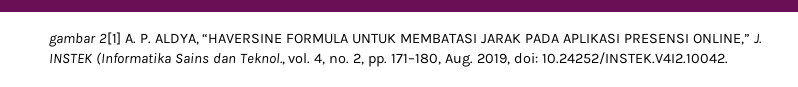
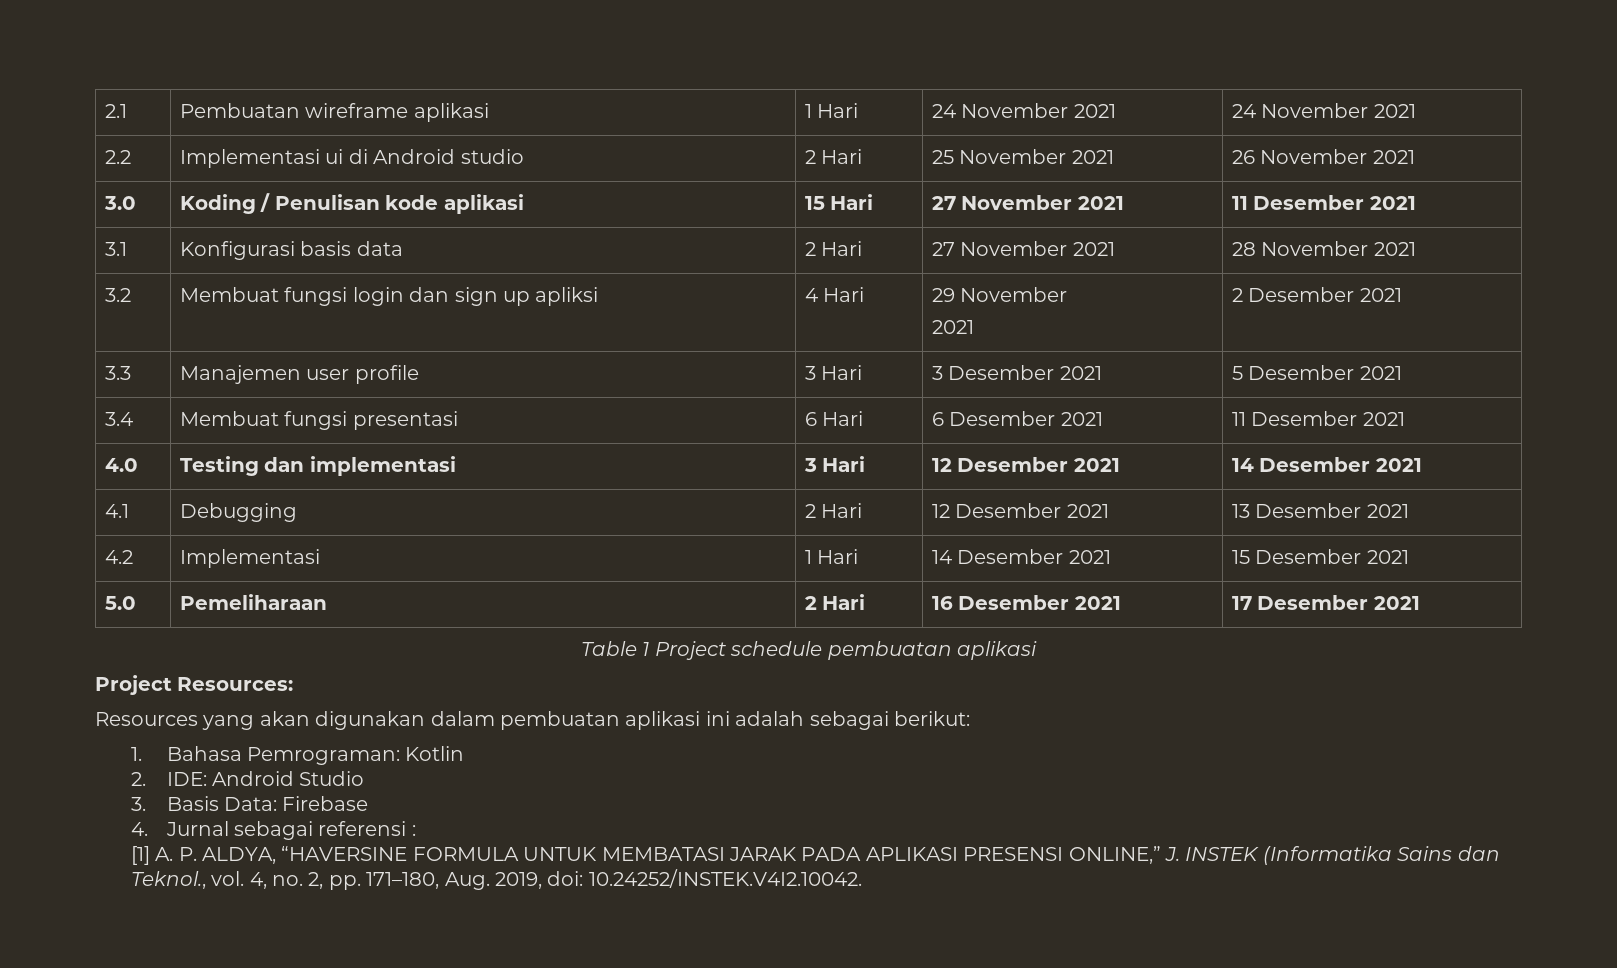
- gambar 2[1] A. P. ALDYA, “HAVERSINE FORMULA UNTUK MEMBATASI JARAK PADA APLIKASI PRESENSI ONLINE,” J. INSTEK (Informatika Sains dan Teknol., vol. 4, no. 2, pp. 171–180, Aug. 2019, doi: 10.24252/INSTEK.V4I2.10042.
+ 2.1 | Pembuatan wireframe aplikasi | 1 Hari | 24 November 2021 | 24 November 2021
+ 2.2 | Implementasi ui di Android studio | 2 Hari | 25 November 2021 | 26 November 2021
+ 3.0 | Koding / Penulisan kode aplikasi | 15 Hari | 27 November 2021 | 11 Desember 2021
+ 3.1 | Konfigurasi basis data | 2 Hari | 27 November 2021 | 28 November 2021
+ 3.2 | Membuat fungsi login dan sign up apliksi | 4 Hari | 29 November
+ 2021 | 2 Desember 2021
+ 3.3 | Manajemen user profile | 3 Hari | 3 Desember 2021 | 5 Desember 2021
+ 3.4 | Membuat fungsi presentasi | 6 Hari | 6 Desember 2021 | 11 Desember 2021
+ 4.0 | Testing dan implementasi | 3 Hari | 12 Desember 2021 | 14 Desember 2021
+ 4.1 | Debugging | 2 Hari | 12 Desember 2021 | 13 Desember 2021
+ 4.2 | Implementasi | 1 Hari | 14 Desember 2021 | 15 Desember 2021
+ 5.0 | Pemeliharaan | 2 Hari | 16 Desember 2021 | 17 Desember 2021
+ Table 1 Project schedule pembuatan aplikasi
+ Project Resources:
+ Resources yang akan digunakan dalam pembuatan aplikasi ini adalah sebagai berikut:
+ 1. Bahasa Pemrograman: Kotlin
+ 2. IDE: Android Studio
+ 3. Basis Data: Firebase
+ 4. Jurnal sebagai referensi :
+ [1] A. P. ALDYA, “HAVERSINE FORMULA UNTUK MEMBATASI JARAK PADA APLIKASI PRESENSI ONLINE,” J. INSTEK (Informatika Sains dan Teknol., vol. 4, no. 2, pp. 171–180, Aug. 2019, doi: 10.24252/INSTEK.V4I2.10042.

